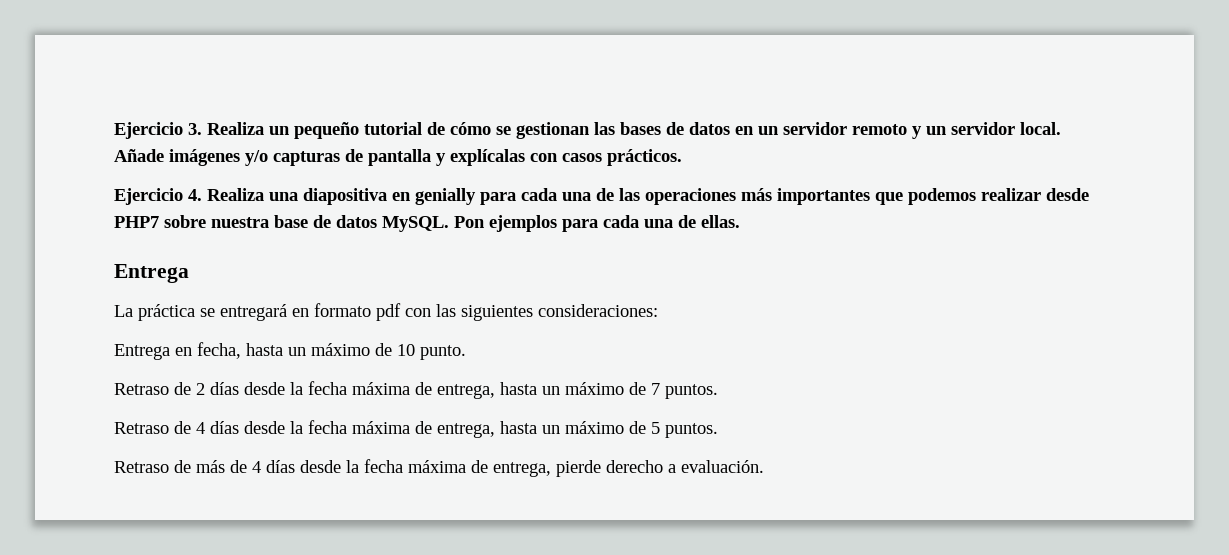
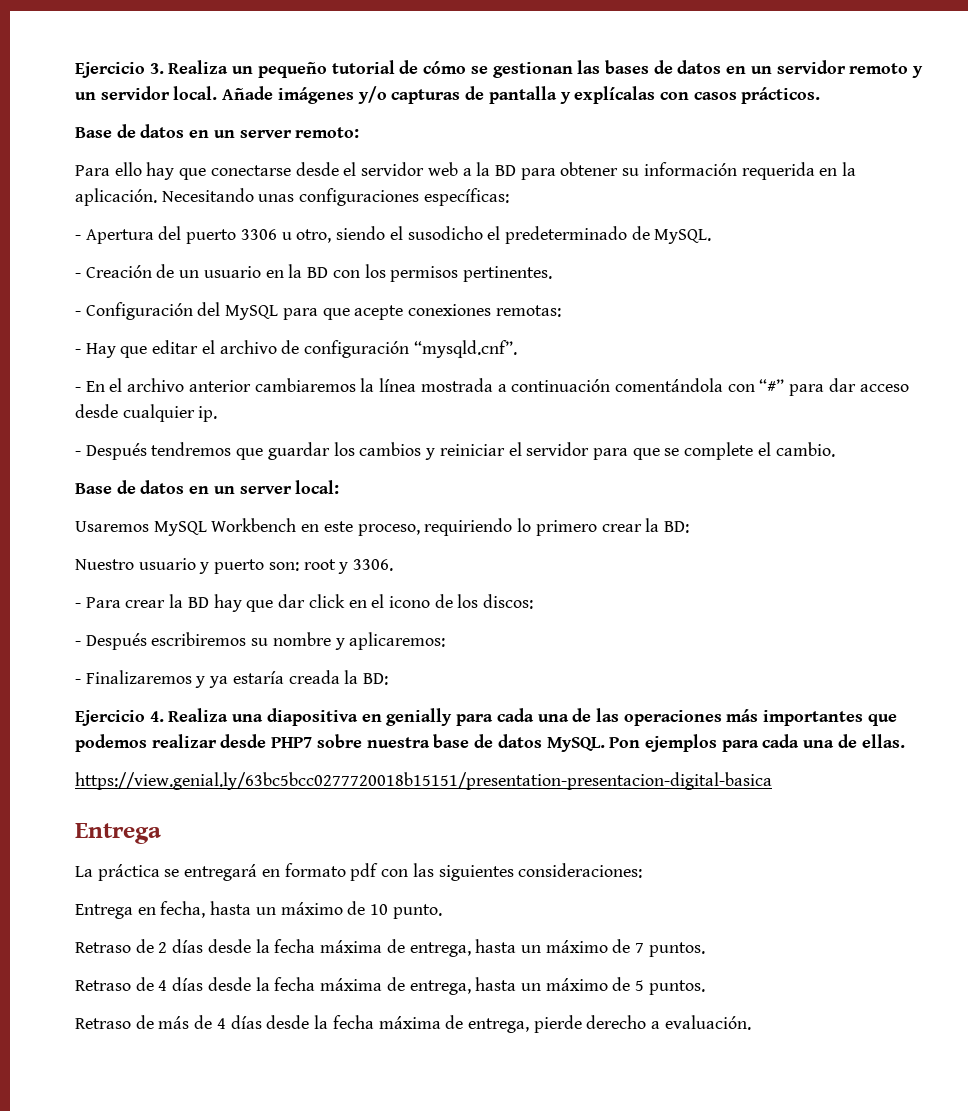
+ Base de datos en un server remoto:
+ Para ello hay que conectarse desde el servidor web a la BD para obtener su información requerida en la aplicación. Necesitando unas configuraciones específicas:
+ - Apertura del puerto 3306 u otro, siendo el susodicho el predeterminado de MySQL.
+ - Creación de un usuario en la BD con los permisos pertinentes.
+ - Configuración del MySQL para que acepte conexiones remotas:
+ - Hay que editar el archivo de configuración “mysqld.cnf”.
+ - En el archivo anterior cambiaremos la línea mostrada a continuación comentándola con “#” para dar acceso desde cualquier ip.
+ - Después tendremos que guardar los cambios y reiniciar el servidor para que se complete el cambio.
+ Base de datos en un server local:
+ Usaremos MySQL Workbench en este proceso, requiriendo lo primero crear la BD:
+ Nuestro usuario y puerto son: root y 3306.
+ - Para crear la BD hay que dar click en el icono de los discos:
+ - Después escribiremos su nombre y aplicaremos:
+ - Finalizaremos y ya estaría creada la BD:
+ https://view.genial.ly/63bc5bcc0277720018b15151/presentation-presentacion-digital-basica

